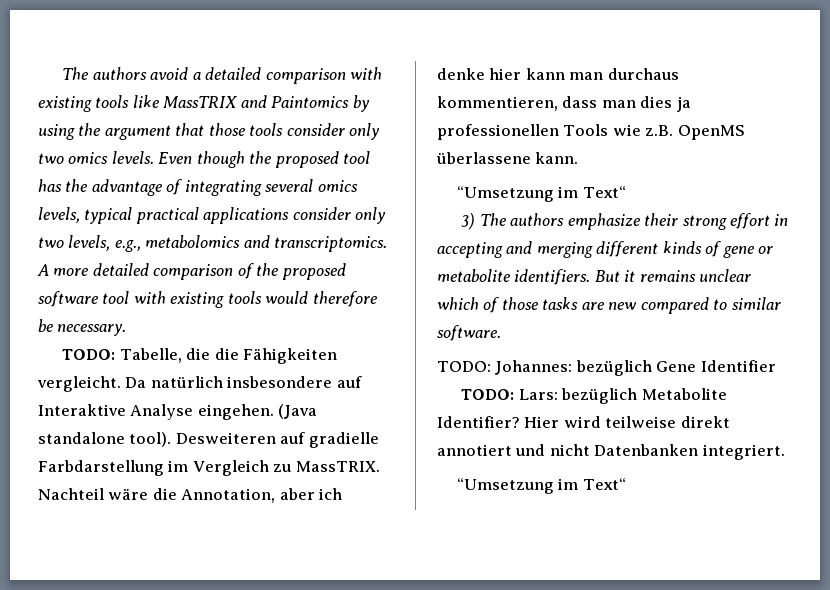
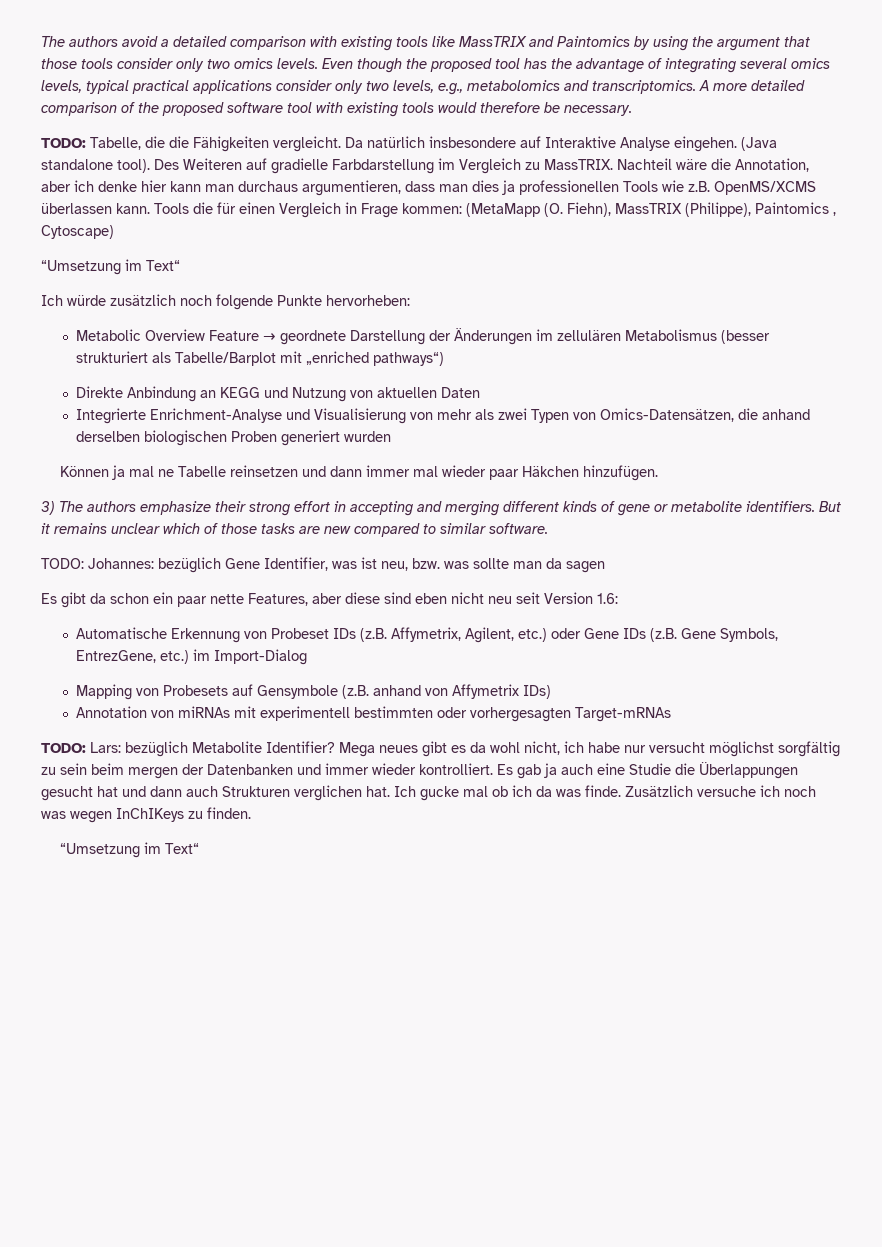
- Desweiteren auf gradielle Farbdarstellung im Vergleich zu MassTRIX.
+ Des Weiteren auf gradielle Farbdarstellung im Vergleich zu MassTRIX.
- Nachteil wäre die Annotation, aber ich denke hier kann man durchaus kommentieren, dass man dies ja professionellen Tools wie z.B. OpenMS überlassene kann.
+ Nachteil wäre die Annotation, aber ich denke hier kann man durchaus argumentieren, dass man dies ja professionellen Tools wie z.B. OpenMS/XCMS überlassen kann. Tools die für einen Vergleich in Frage kommen: (MetaMapp (O. Fiehn), MassTRIX (Philippe), Paintomics , Cytoscape)
  “Umsetzung im Text“
+ Ich würde zusätzlich noch folgende Punkte hervorheben:
+ Metabolic Overview Feature → geordnete Darstellung der Änderungen im zellulären Metabolismus (besser strukturiert als Tabelle/Barplot mit „enriched pathways“)
+ Direkte Anbindung an KEGG und Nutzung von aktuellen Daten
+ Integrierte Enrichment-Analyse und Visualisierung von mehr als zwei Typen von Omics-Datensätzen, die anhand derselben biologischen Proben generiert wurden
+ Können ja mal ne Tabelle reinsetzen und dann immer mal wieder paar Häkchen hinzufügen.
- TODO: Johannes: bezüglich Gene Identifier
+ TODO: Johannes: bezüglich Gene Identifier, was ist neu, bzw. was sollte man da sagen
+ Es gibt da schon ein paar nette Features, aber diese sind eben nicht neu seit Version 1.6:
+ Automatische Erkennung von Probeset IDs (z.B. Affymetrix, Agilent, etc.) oder Gene IDs (z.B. Gene Symbols, EntrezGene, etc.) im Import-Dialog
+ Mapping von Probesets auf Gensymbole (z.B. anhand von Affymetrix IDs)
+ Annotation von miRNAs mit experimentell bestimmten oder vorhergesagten Target-mRNAs
- Hier wird teilweise direkt annotiert und nicht Datenbanken integriert.
+ Mega neues gibt es da wohl nicht, ich habe nur versucht möglichst sorgfältig zu sein beim mergen der Datenbanken und immer wieder kontrolliert. Es gab ja auch eine Studie die Überlappungen gesucht hat und dann auch Strukturen verglichen hat. Ich gucke mal ob ich da was finde. Zusätzlich versuche ich noch was wegen InChIKeys zu finden.

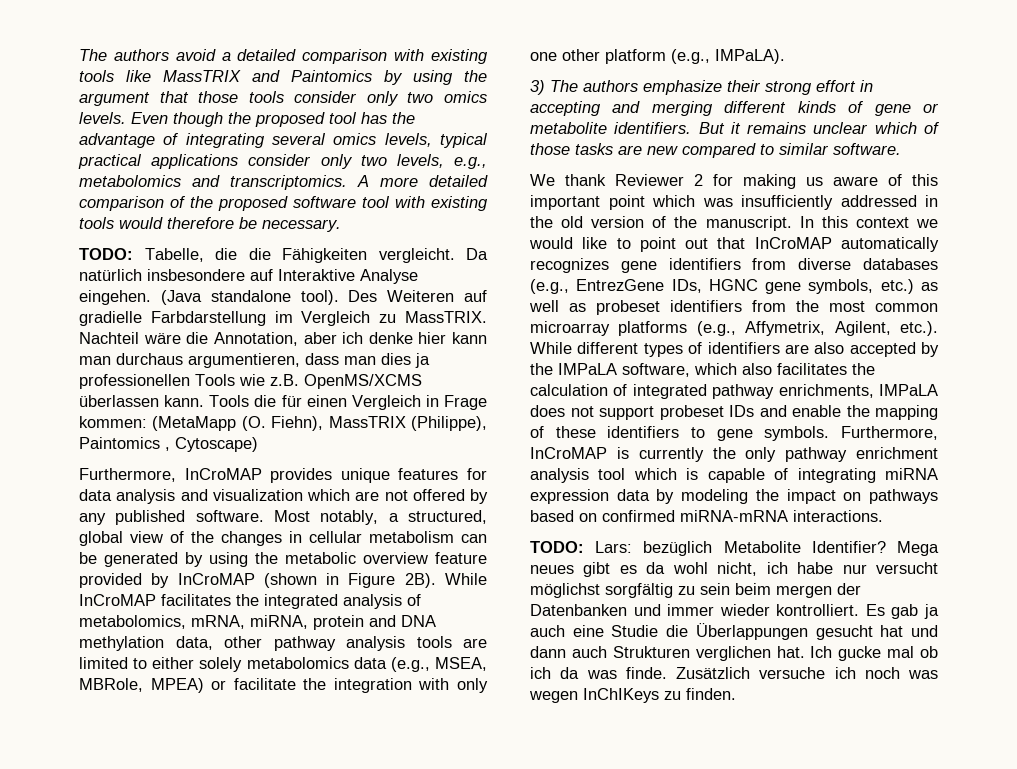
  Tools die für einen Vergleich in Frage kommen: (MetaMapp (O. Fiehn), MassTRIX (Philippe), Paintomics , Cytoscape)
- “Umsetzung im Text“
- Ich würde zusätzlich noch folgende Punkte hervorheben:
- Metabolic Overview Feature → geordnete Darstellung der Änderungen im zellulären Metabolismus (besser strukturiert als Tabelle/Barplot mit „enriched pathways“)
- Direkte Anbindung an KEGG und Nutzung von aktuellen Daten
- Integrierte Enrichment-Analyse und Visualisierung von mehr als zwei Typen von Omics-Datensätzen, die anhand derselben biologischen Proben generiert wurden
- Können ja mal ne Tabelle reinsetzen und dann immer mal wieder paar Häkchen hinzufügen.
+ Furthermore, InCroMAP provides unique features for data analysis and visualization which are not offered by any published software. Most notably, a structured, global view of the changes in cellular metabolism can be generated by using the metabolic overview feature provided by InCroMAP (shown in Figure 2B). While InCroMAP facilitates the integrated analysis of metabolomics, mRNA, miRNA, protein and DNA methylation data, other pathway analysis tools are limited to either solely metabolomics data (e.g., MSEA, MBRole, MPEA) or facilitate the integration with only one other platform (e.g., IMPaLA).
- TODO: Johannes: bezüglich Gene Identifier, was ist neu, bzw. was sollte man da sagen
- Es gibt da schon ein paar nette Features, aber diese sind eben nicht neu seit Version 1.6:
- Automatische Erkennung von Probeset IDs (z.B. Affymetrix, Agilent, etc.) oder Gene IDs (z.B. Gene Symbols, EntrezGene, etc.) im Import-Dialog
- Mapping von Probesets auf Gensymbole (z.B. anhand von Affymetrix IDs)
- Annotation von miRNAs mit experimentell bestimmten oder vorhergesagten Target-mRNAs
+ We thank Reviewer 2 for making us aware of this important point which was insufficiently addressed in the old version of the manuscript. In this context we would like to point out that InCroMAP automatically recognizes gene identifiers from diverse databases (e.g., EntrezGene IDs, HGNC gene symbols, etc.) as well as probeset identifiers from the most common microarray platforms (e.g., Affymetrix, Agilent, etc.). While different types of identifiers are also accepted by the IMPaLA software, which also facilitates the calculation of integrated pathway enrichments, IMPaLA does not support probeset IDs and enable the mapping of these identifiers to gene symbols. Furthermore, InCroMAP is currently the only pathway enrichment analysis tool which is capable of integrating miRNA expression data by modeling the impact on pathways based on confirmed miRNA-mRNA interactions.
  Zusätzlich versuche ich noch was wegen InChIKeys zu finden.
- “Umsetzung im Text“

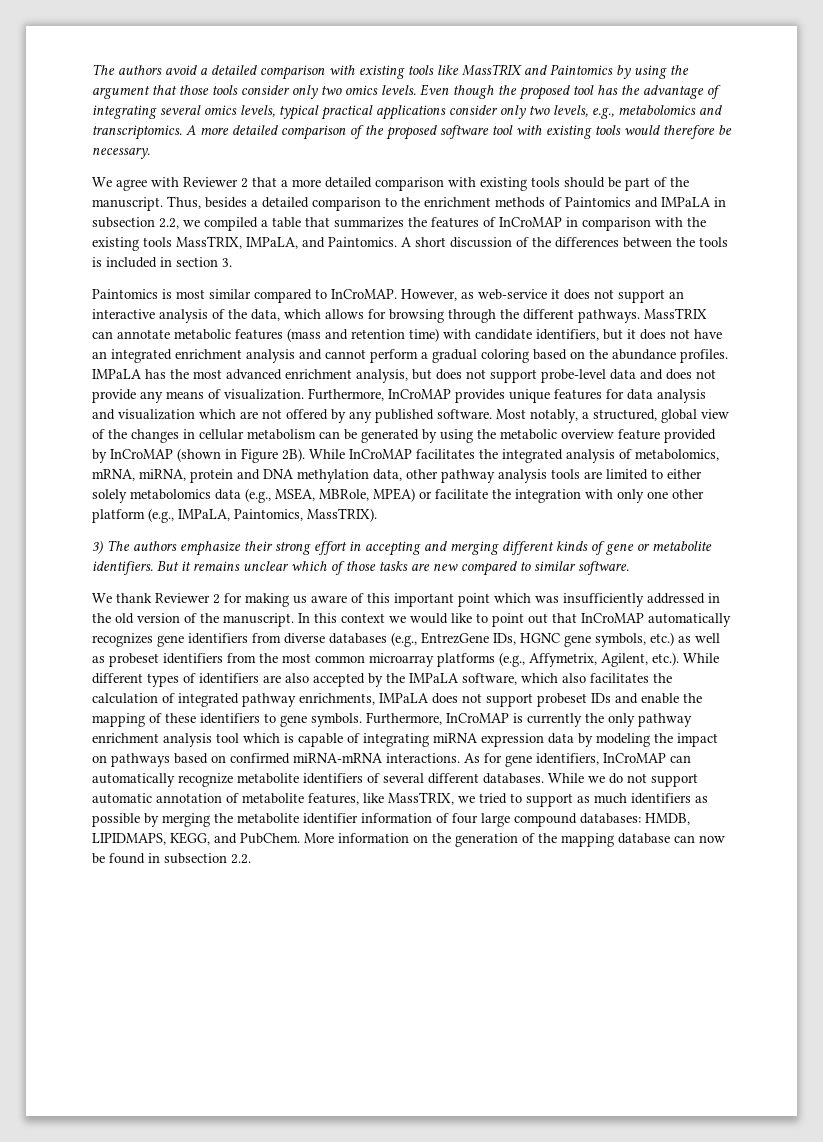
- TODO: Tabelle, die die Fähigkeiten vergleicht. Da natürlich insbesondere auf Interaktive Analyse eingehen. (Java standalone tool). Des Weiteren auf gradielle Farbdarstellung im Vergleich zu MassTRIX. Nachteil wäre die Annotation, aber ich denke hier kann man durchaus argumentieren, dass man dies ja professionellen Tools wie z.B. OpenMS/XCMS überlassen kann. Tools die für einen Vergleich in Frage kommen: (MetaMapp (O. Fiehn), MassTRIX (Philippe), Paintomics , Cytoscape)
- Furthermore, InCroMAP provides unique features for data analysis and visualization which are not offered by any published software.
+ We agree with Reviewer 2 that a more detailed comparison with existing tools should be part of the manuscript. Thus, besides a detailed comparison to the enrichment methods of Paintomics and IMPaLA in subsection 2.2, we compiled a table that summarizes the features of InCroMAP in comparison with the existing tools MassTRIX, IMPaLA, and Paintomics. A short discussion of the differences between the tools is included in section 3.
+ Paintomics is most similar compared to InCroMAP. However, as web-service it does not support an interactive analysis of the data, which allows for browsing through the different pathways. MassTRIX can annotate metabolic features (mass and retention time) with candidate identifiers, but it does not have an integrated enrichment analysis and cannot perform a gradual coloring based on the abundance profiles. IMPaLA has the most advanced enrichment analysis, but does not support probe-level data and does not provide any means of visualization. Furthermore, InCroMAP provides unique features for data analysis and visualization which are not offered by any published software.
- While InCroMAP facilitates the integrated analysis of metabolomics, mRNA, miRNA, protein and DNA methylation data, other pathway analysis tools are limited to either solely metabolomics data (e.g., MSEA, MBRole, MPEA) or facilitate the integration with only one other platform (e.g., IMPaLA).
+ While InCroMAP facilitates the integrated analysis of metabolomics, mRNA, miRNA, protein and DNA methylation data, other pathway analysis tools are limited to either solely metabolomics data (e.g., MSEA, MBRole, MPEA) or facilitate the integration with only one other platform (e.g., IMPaLA, Paintomics, MassTRIX).
- Furthermore, InCroMAP is currently the only pathway enrichment analysis tool which is capable of integrating miRNA expression data by modeling the impact on pathways based on confirmed miRNA-mRNA interactions.
- TODO: Lars: bezüglich Metabolite Identifier? Mega neues gibt es da wohl nicht, ich habe nur versucht möglichst sorgfältig zu sein beim mergen der Datenbanken und immer wieder kontrolliert. Es gab ja auch eine Studie die Überlappungen gesucht hat und dann auch Strukturen verglichen hat. Ich gucke mal ob ich da was finde. Zusätzlich versuche ich noch was wegen InChIKeys zu finden.
+ Furthermore, InCroMAP is currently the only pathway enrichment analysis tool which is capable of integrating miRNA expression data by modeling the impact on pathways based on confirmed miRNA-mRNA interactions. As for gene identifiers, InCroMAP can automatically recognize metabolite identifiers of several different databases. While we do not support automatic annotation of metabolite features, like MassTRIX, we tried to support as much identifiers as possible by merging the metabolite identifier information of four large compound databases: HMDB, LIPIDMAPS, KEGG, and PubChem. More information on the generation of the mapping database can now be found in subsection 2.2.

